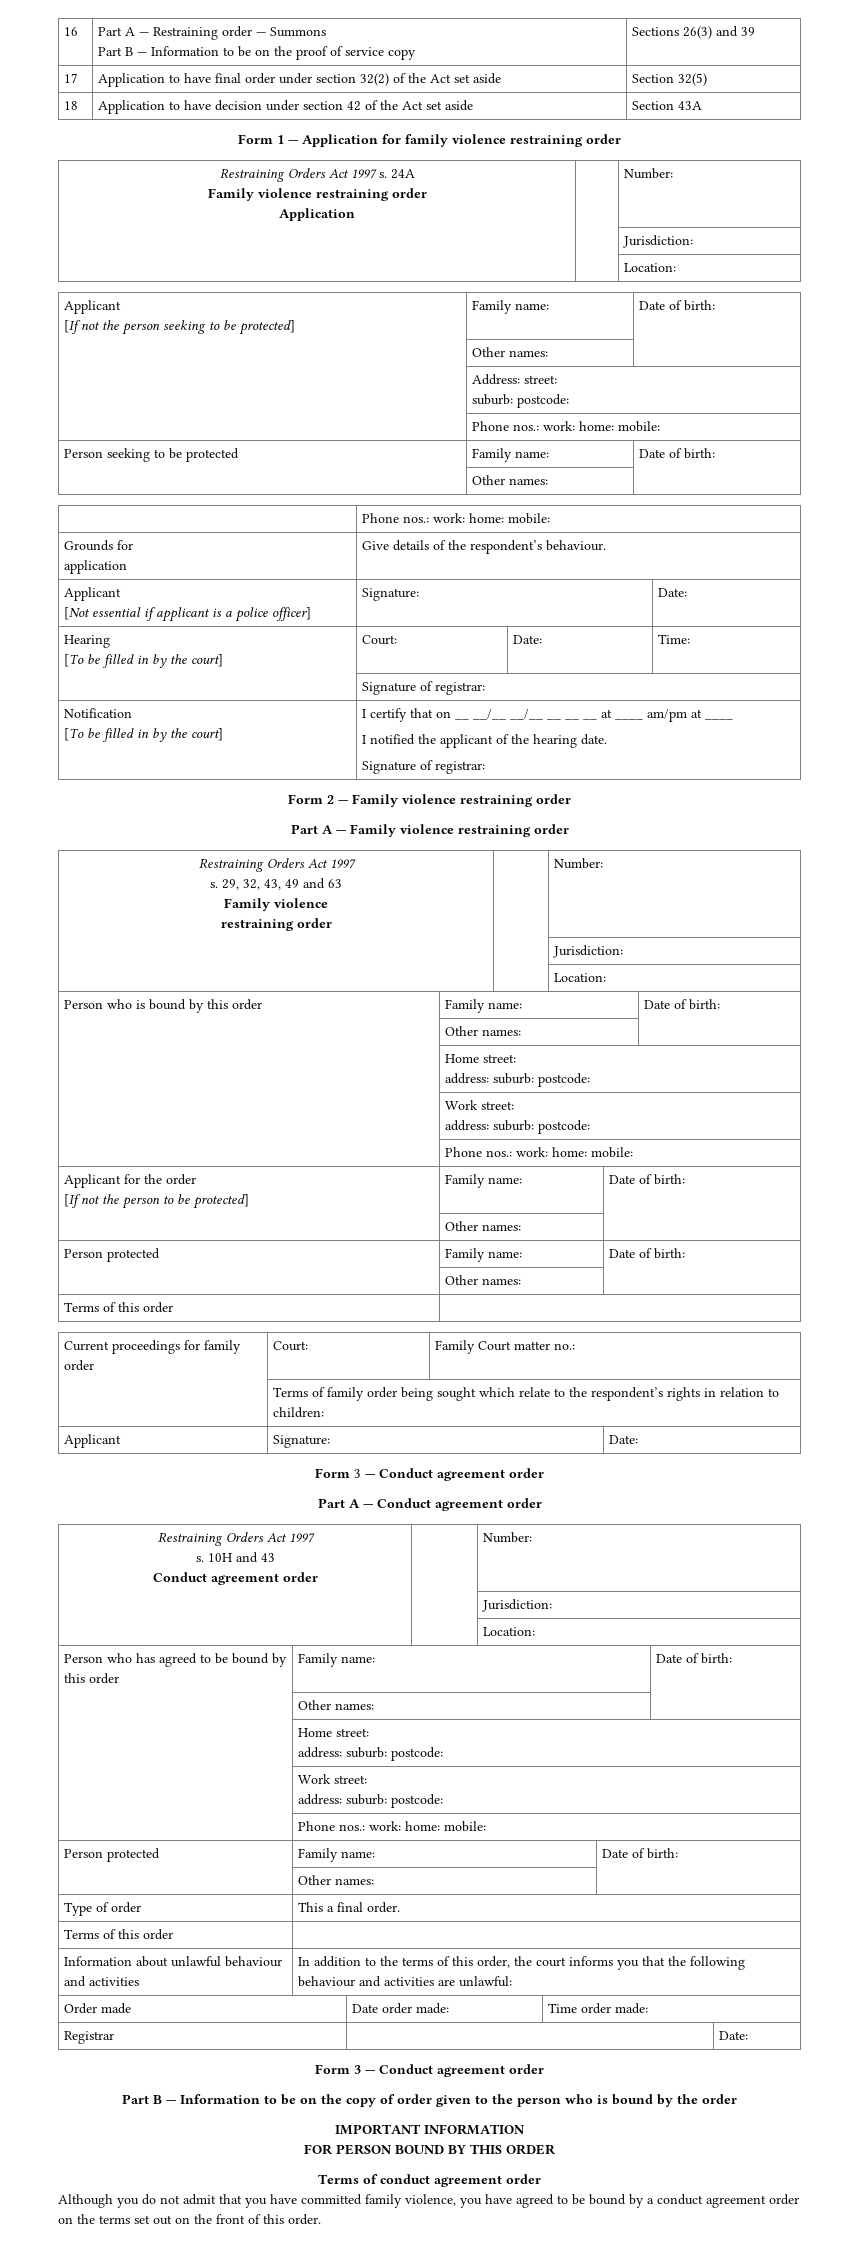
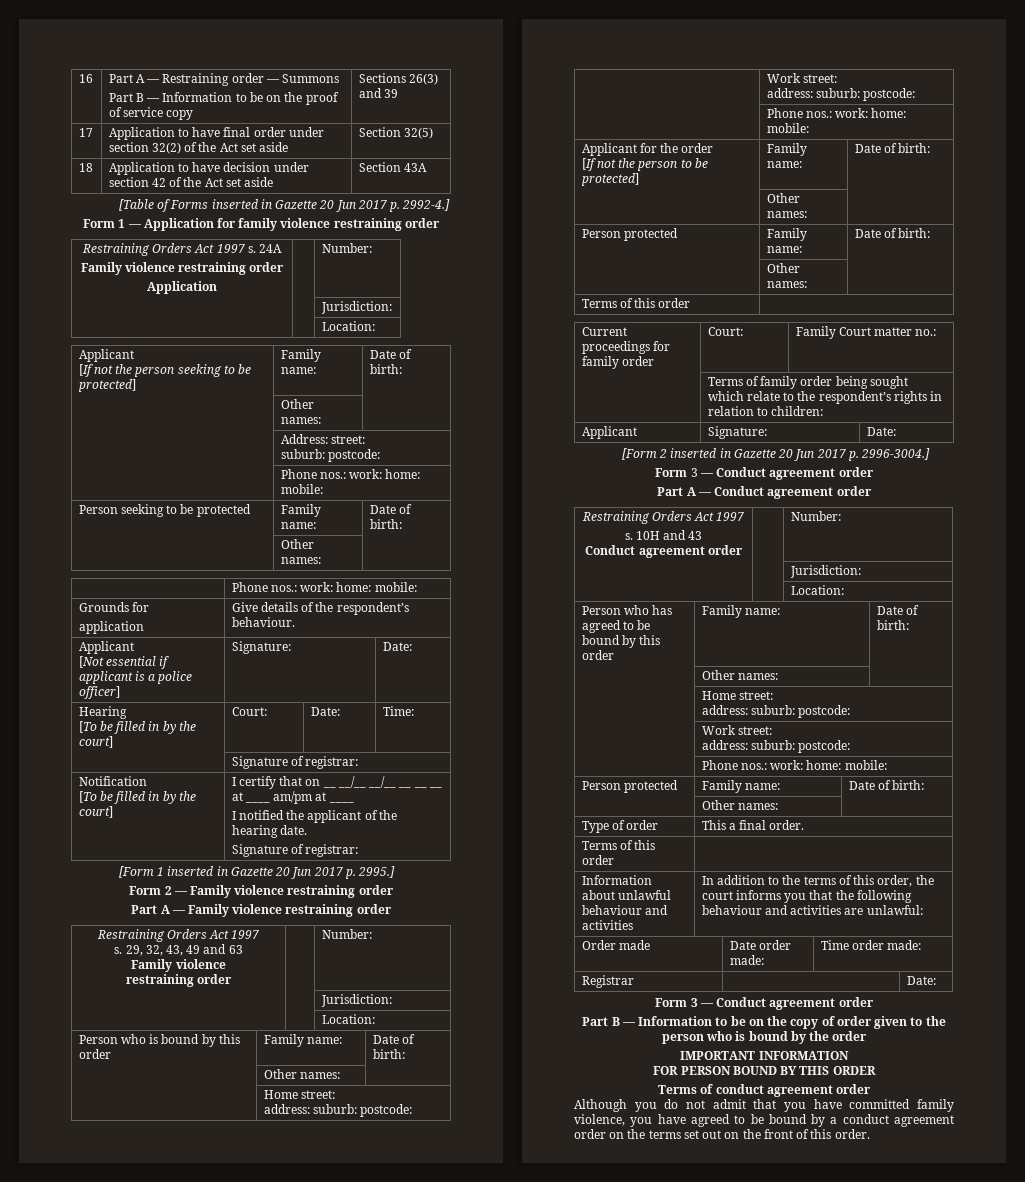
+ [Table of Forms inserted in Gazette 20 Jun 2017 p. 2992-4.]
+ [Form 1 inserted in Gazette 20 Jun 2017 p. 2995.]
+ [Form 2 inserted in Gazette 20 Jun 2017 p. 2996-3004.]

